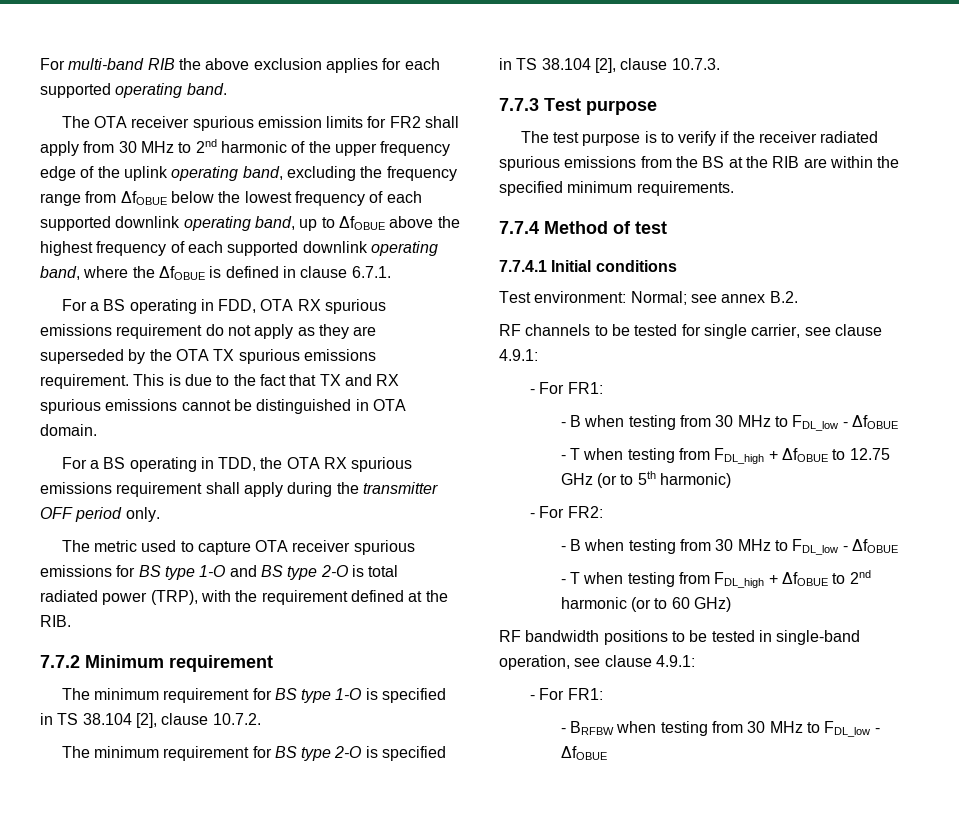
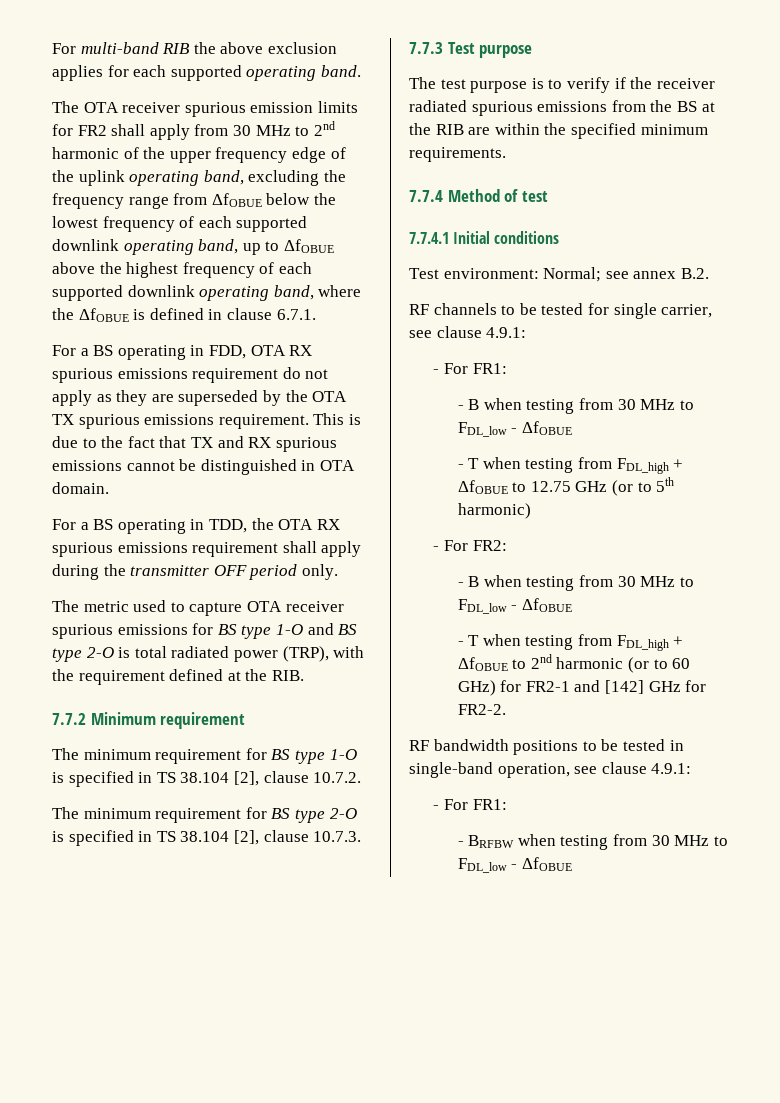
- - T when testing from FDL_high + ΔfOBUE to 2nd harmonic (or to 60 GHz)
+ - T when testing from FDL_high + ΔfOBUE to 2nd harmonic (or to 60 GHz) for FR2-1 and [142] GHz for FR2-2.

